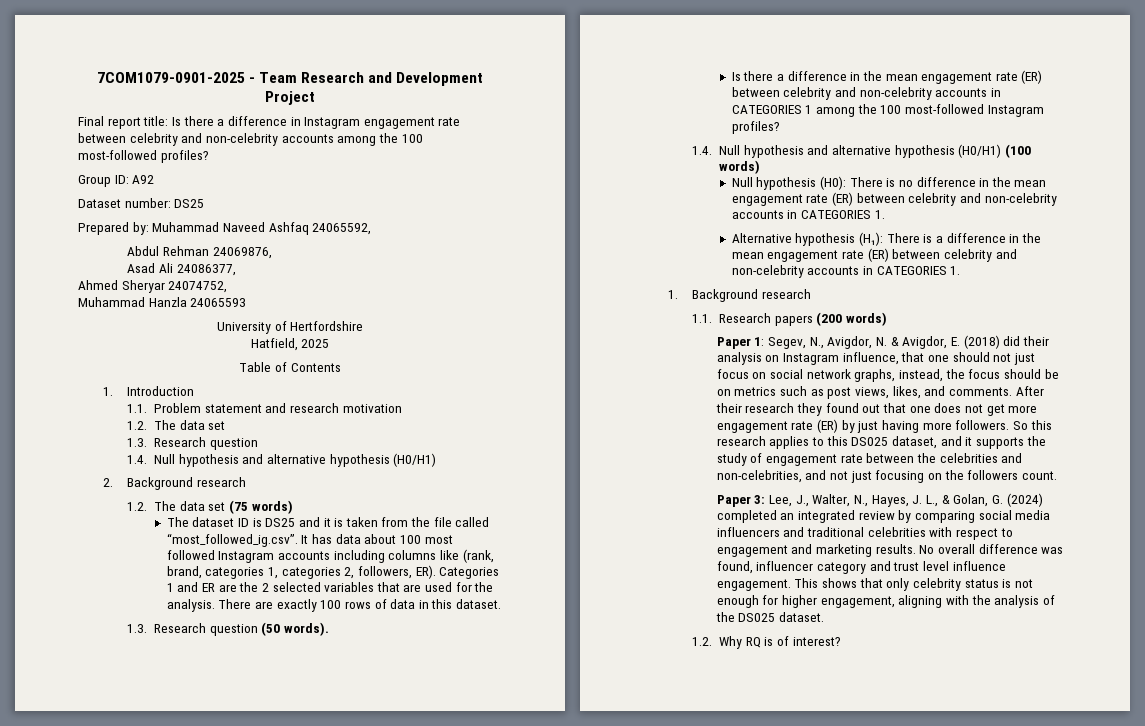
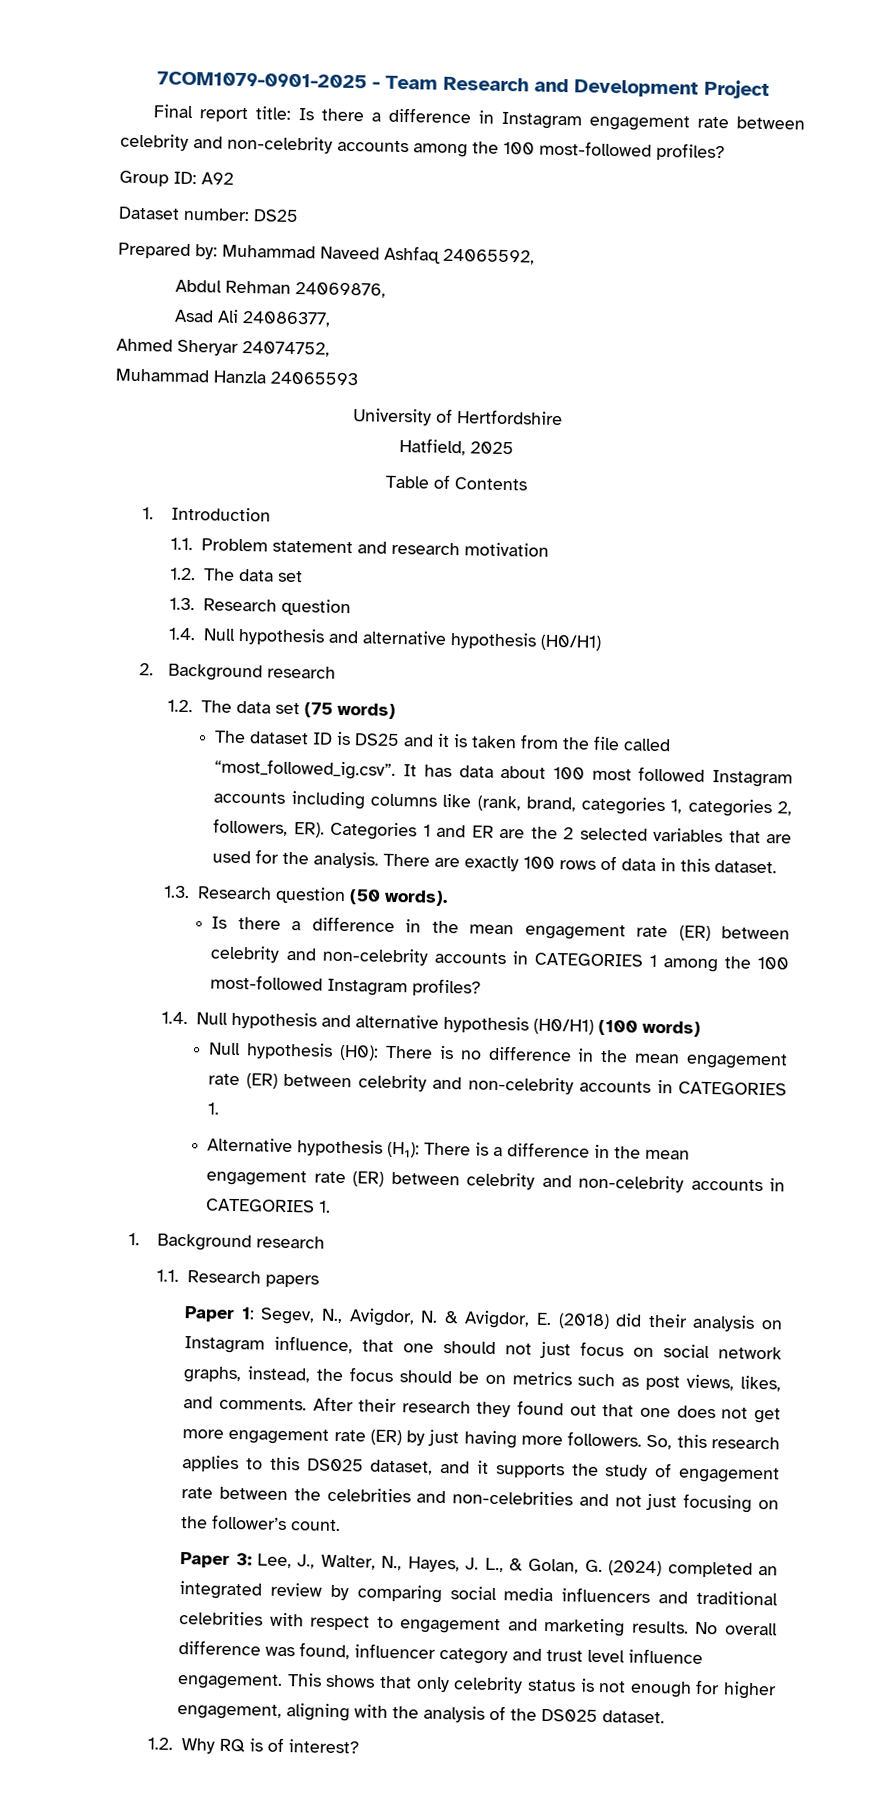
- 1.1. Research papers (200 words)
+ 1.1. Research papers
- So this research applies to this DS025 dataset, and it supports the study of engagement rate between the celebrities and non-celebrities, and not just focusing on the followers count.
+ So, this research applies to this DS025 dataset, and it supports the study of engagement rate between the celebrities and non-celebrities and not just focusing on the follower’s count.

